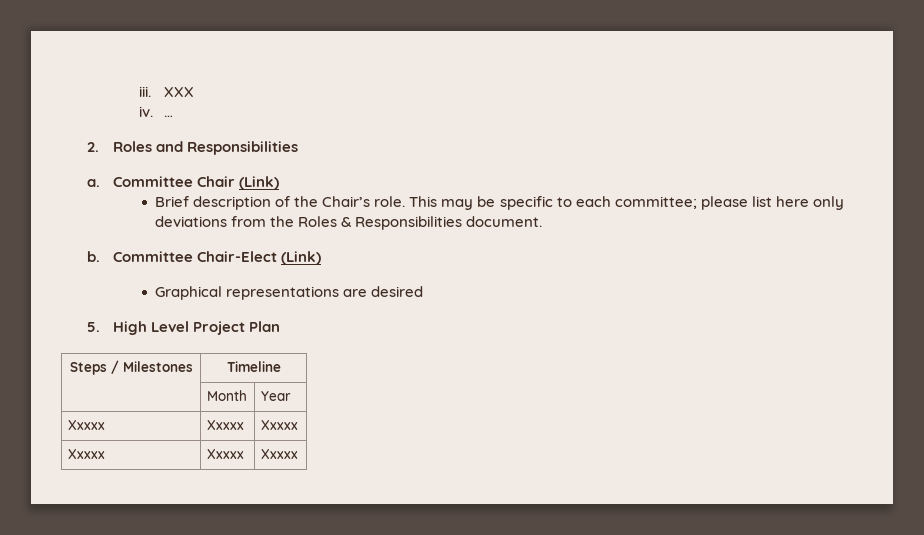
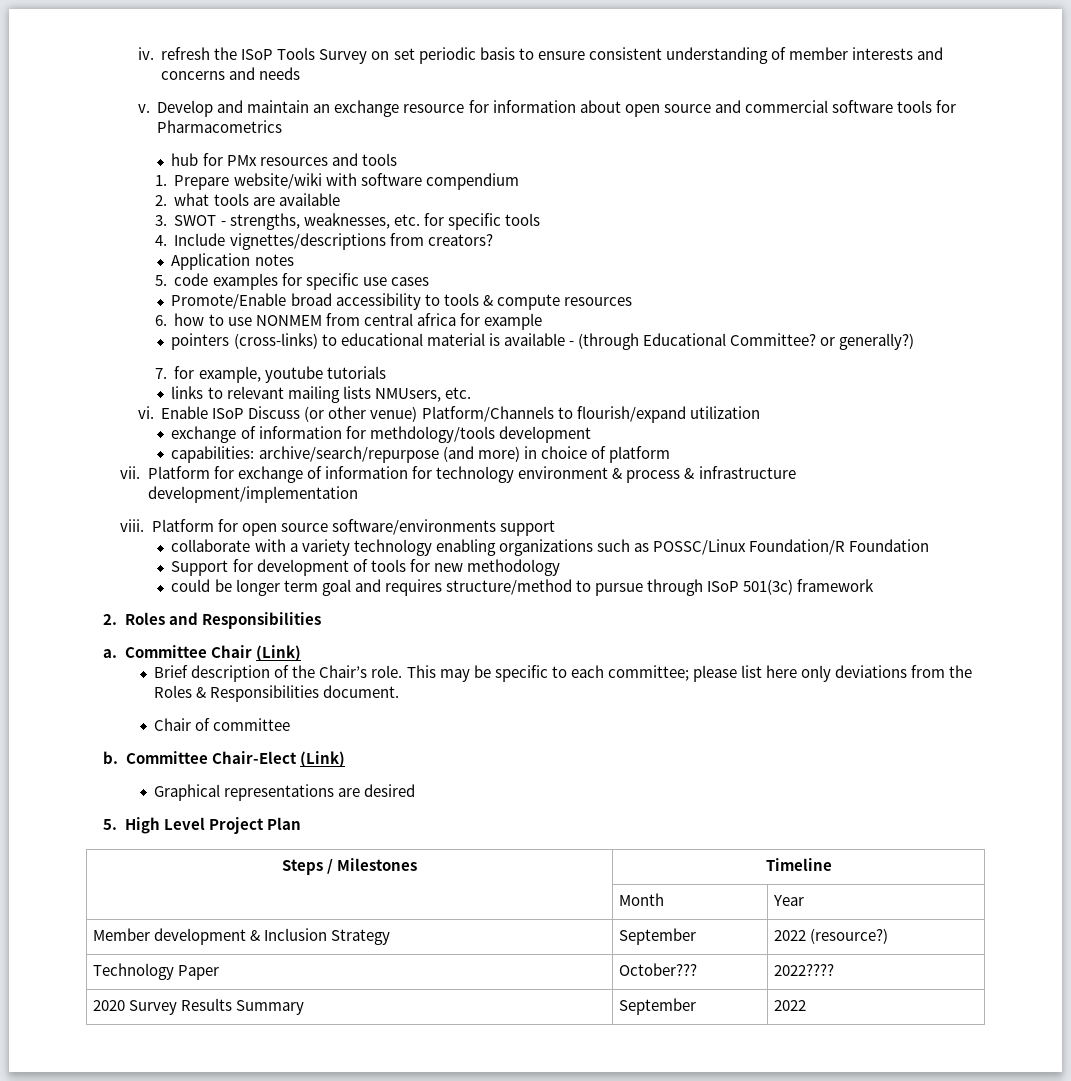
- iii. XXX
- iv. …
+ iv. refresh the ISoP Tools Survey on set periodic basis to ensure consistent understanding of member interests and concerns and needs
+ v. Develop and maintain an exchange resource for information about open source and commercial software tools for Pharmacometrics
+ hub for PMx resources and tools
+ 1. Prepare website/wiki with software compendium
+ 2. what tools are available
+ 3. SWOT - strengths, weaknesses, etc. for specific tools
+ 4. Include vignettes/descriptions from creators?
+ Application notes
+ 5. code examples for specific use cases
+ Promote/Enable broad accessibility to tools & compute resources
+ 6. how to use NONMEM from central africa for example
+ pointers (cross-links) to educational material is available - (through Educational Committee? or generally?)
+ 7. for example, youtube tutorials
+ links to relevant mailing lists NMUsers, etc.
+ vi. Enable ISoP Discuss (or other venue) Platform/Channels to flourish/expand utilization
+ exchange of information for methdology/tools development
+ capabilities: archive/search/repurpose (and more) in choice of platform
+ vii. Platform for exchange of information for technology environment & process & infrastructure development/implementation
+ viii. Platform for open source software/environments support
+ collaborate with a variety technology enabling organizations such as POSSC/Linux Foundation/R Foundation
+ Support for development of tools for new methodology
+ could be longer term goal and requires structure/method to pursue through ISoP 501(3c) framework
+ Chair of committee
  | Month | Year
- Xxxxx | Xxxxx | Xxxxx
- Xxxxx | Xxxxx | Xxxxx
+ Member development & Inclusion Strategy | September | 2022 (resource?)
+ Technology Paper | October??? | 2022????
+ 2020 Survey Results Summary | September | 2022

